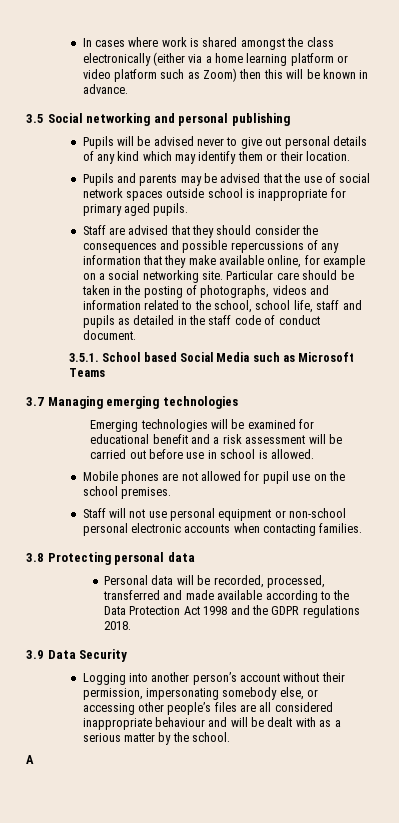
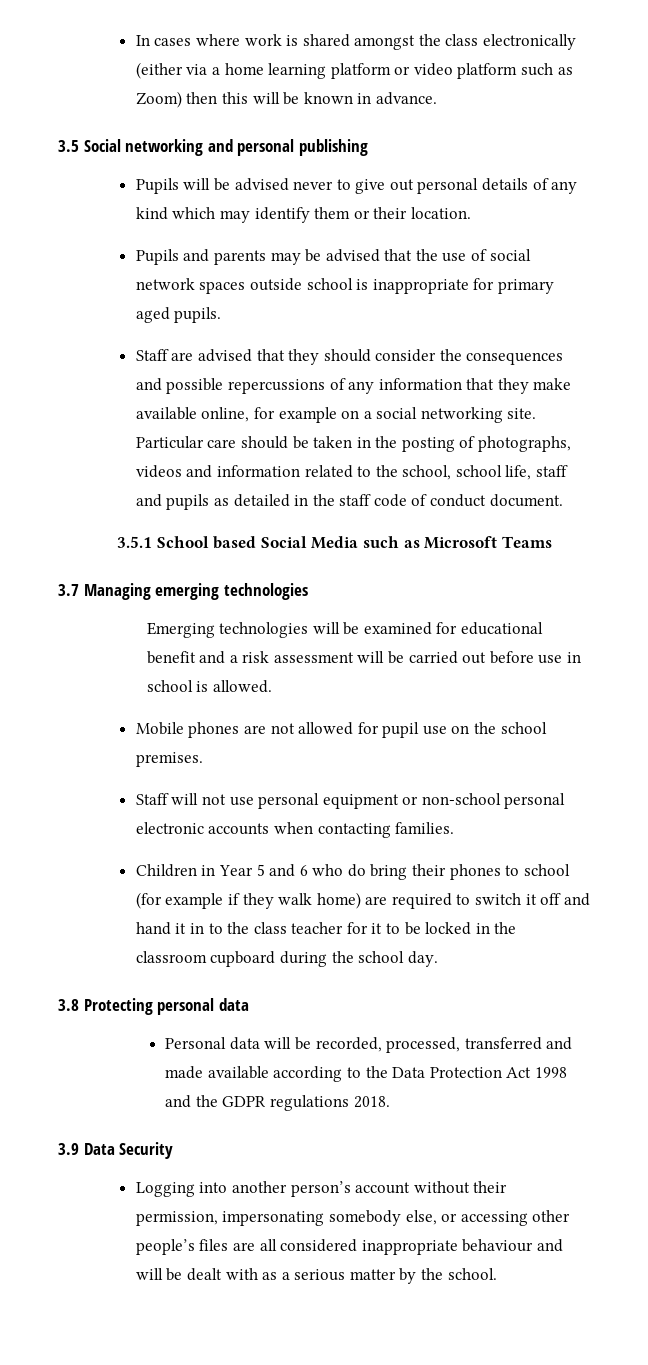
- 3.5.1. School based Social Media such as Microsoft Teams
+ 3.5.1 School based Social Media such as Microsoft Teams
+ Children in Year 5 and 6 who do bring their phones to school (for example if they walk home) are required to switch it off and hand it in to the class teacher for it to be locked in the classroom cupboard during the school day.
- A

